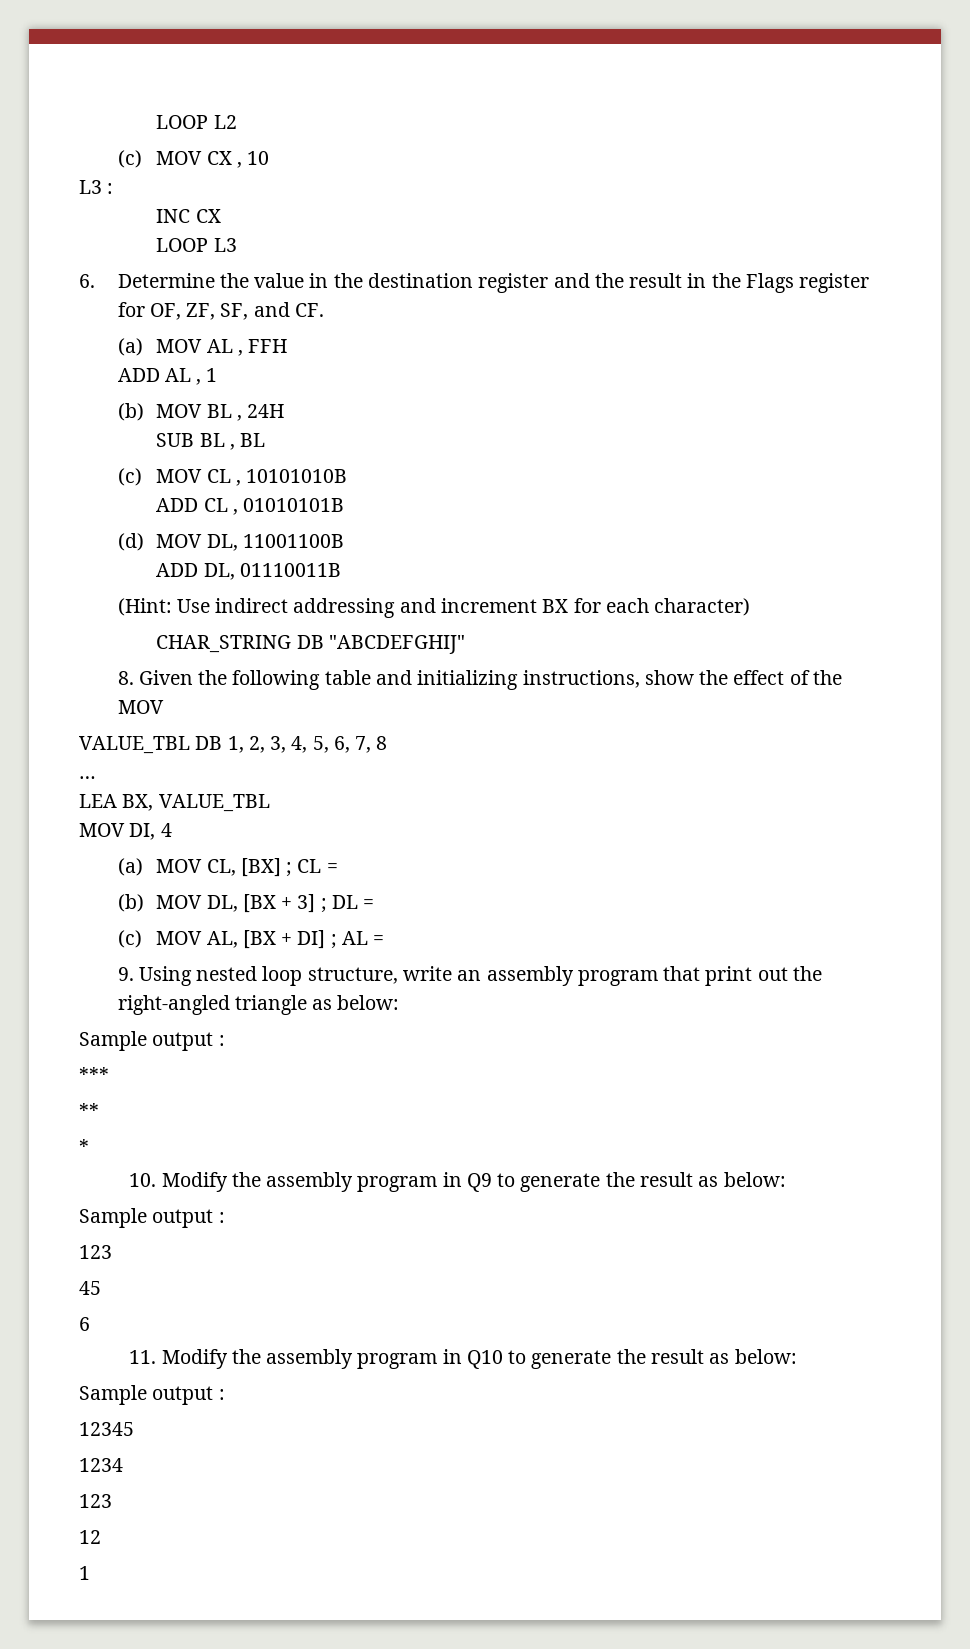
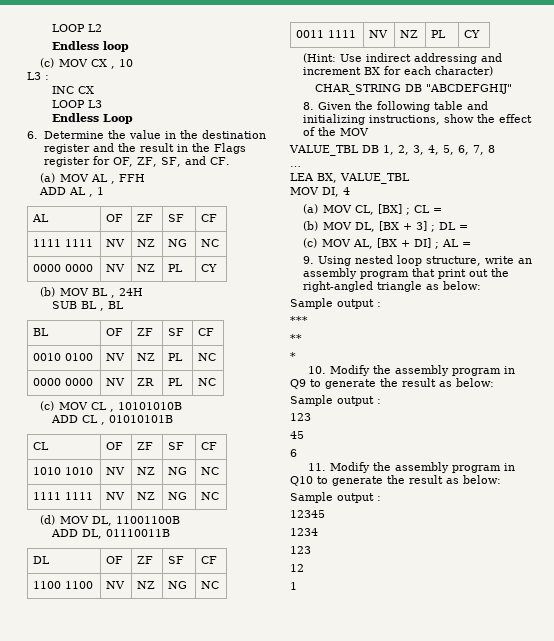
+ Endless loop
+ Endless Loop
+ AL | OF | ZF | SF | CF
+ 1111 1111 | NV | NZ | NG | NC
+ 0000 0000 | NV | NZ | PL | CY
+ BL | OF | ZF | SF | CF
+ 0010 0100 | NV | NZ | PL | NC
+ 0000 0000 | NV | ZR | PL | NC
+ CL | OF | ZF | SF | CF
+ 1010 1010 | NV | NZ | NG | NC
+ 1111 1111 | NV | NZ | NG | NC
+ DL | OF | ZF | SF | CF
+ 1100 1100 | NV | NZ | NG | NC
+ 0011 1111 | NV | NZ | PL | CY

